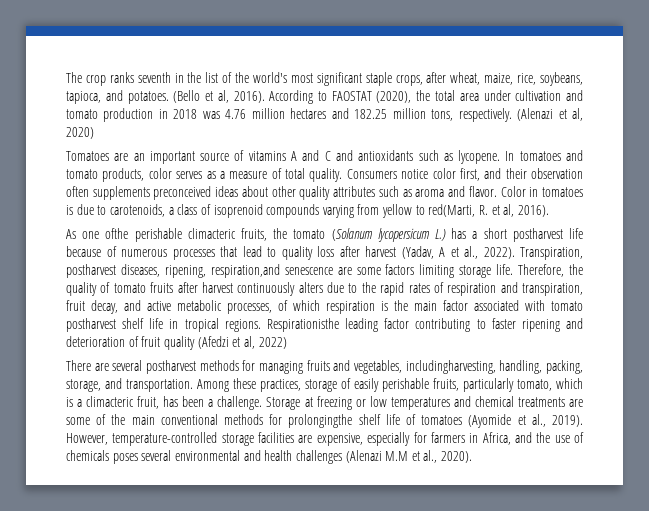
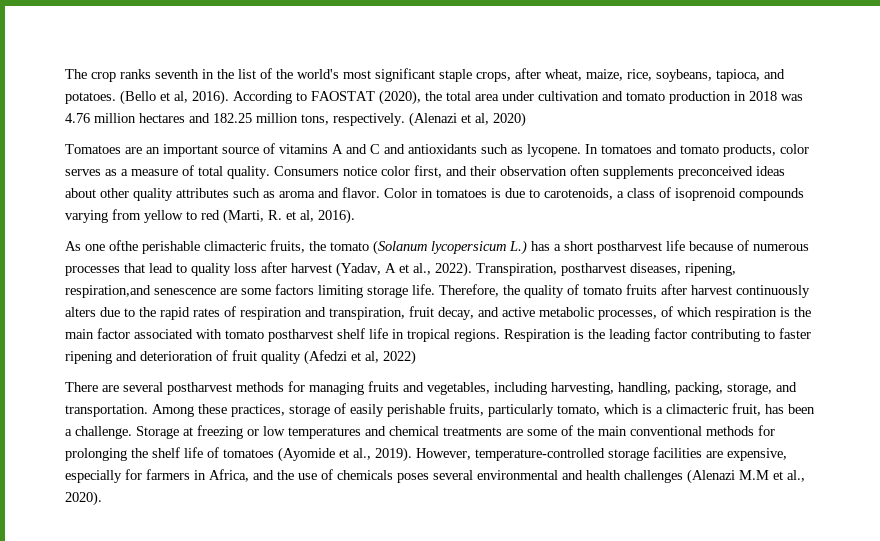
- Color in tomatoes is due to carotenoids, a class of isoprenoid compounds varying from yellow to red(Marti, R. et al, 2016).
+ Color in tomatoes is due to carotenoids, a class of isoprenoid compounds varying from yellow to red (Marti, R. et al, 2016).
- Respirationisthe leading factor contributing to faster ripening and deterioration of fruit quality (Afedzi et al, 2022)
+ Respiration is the leading factor contributing to faster ripening and deterioration of fruit quality (Afedzi et al, 2022)
- There are several postharvest methods for managing fruits and vegetables, includingharvesting, handling, packing, storage, and transportation.
+ There are several postharvest methods for managing fruits and vegetables, including harvesting, handling, packing, storage, and transportation.
- Storage at freezing or low temperatures and chemical treatments are some of the main conventional methods for prolongingthe shelf life of tomatoes (Ayomide et al., 2019).
+ Storage at freezing or low temperatures and chemical treatments are some of the main conventional methods for prolonging the shelf life of tomatoes (Ayomide et al., 2019).

